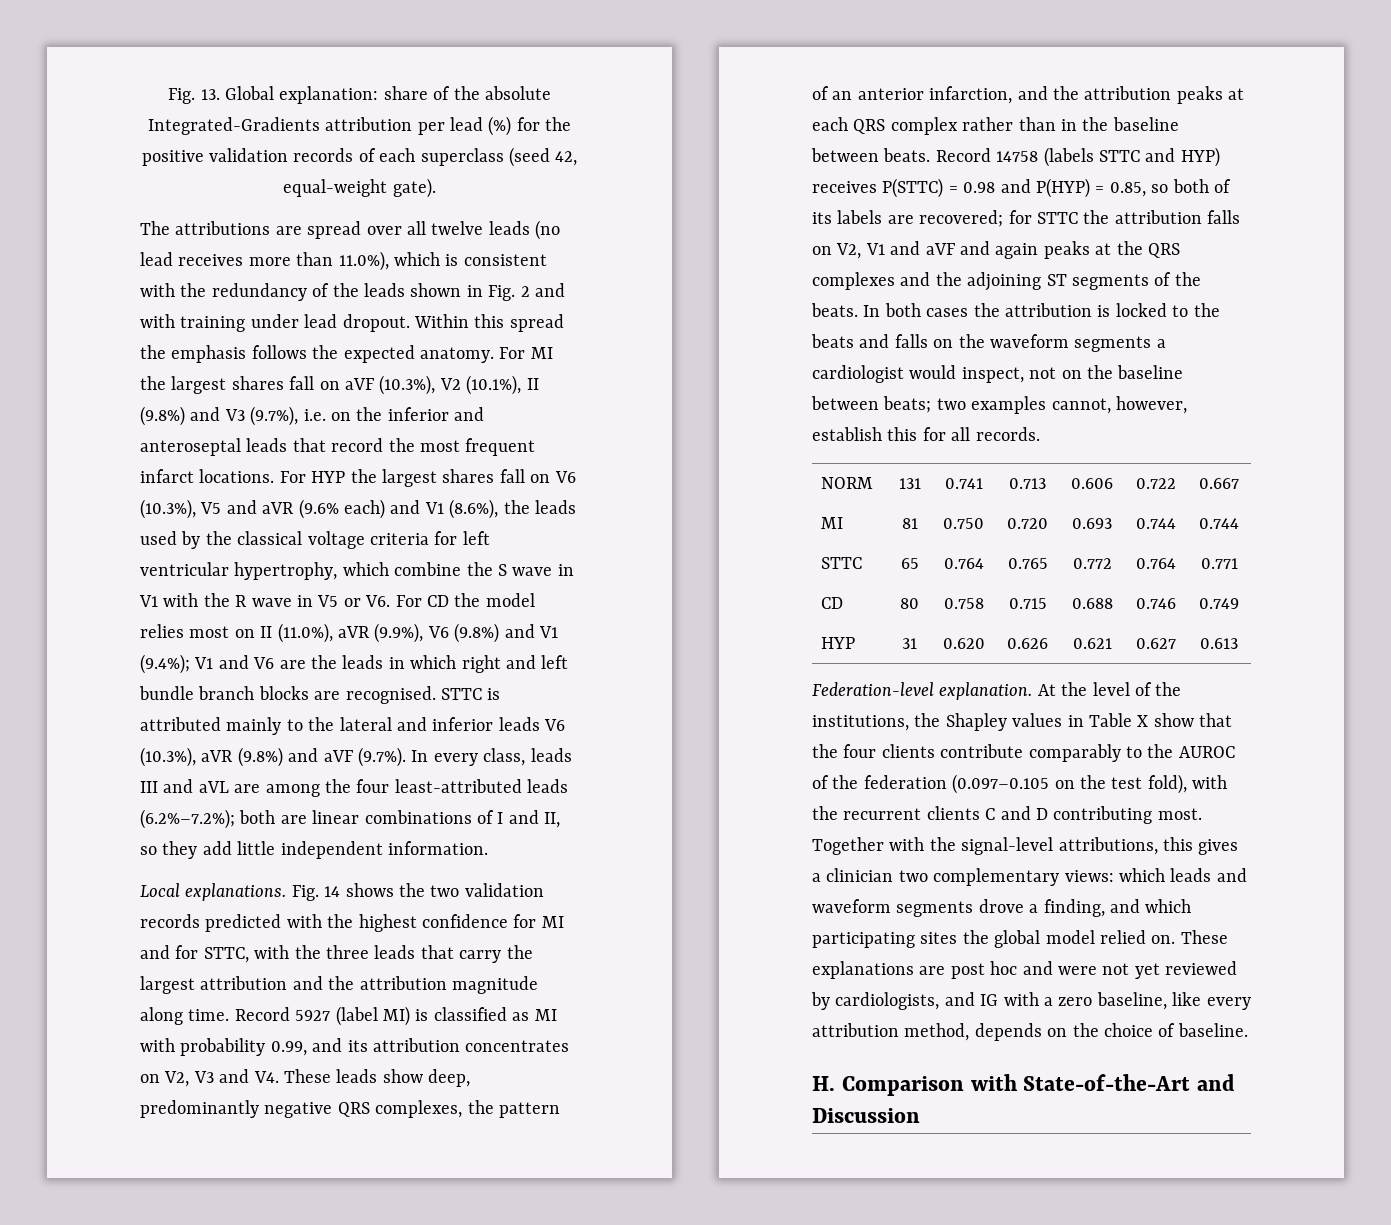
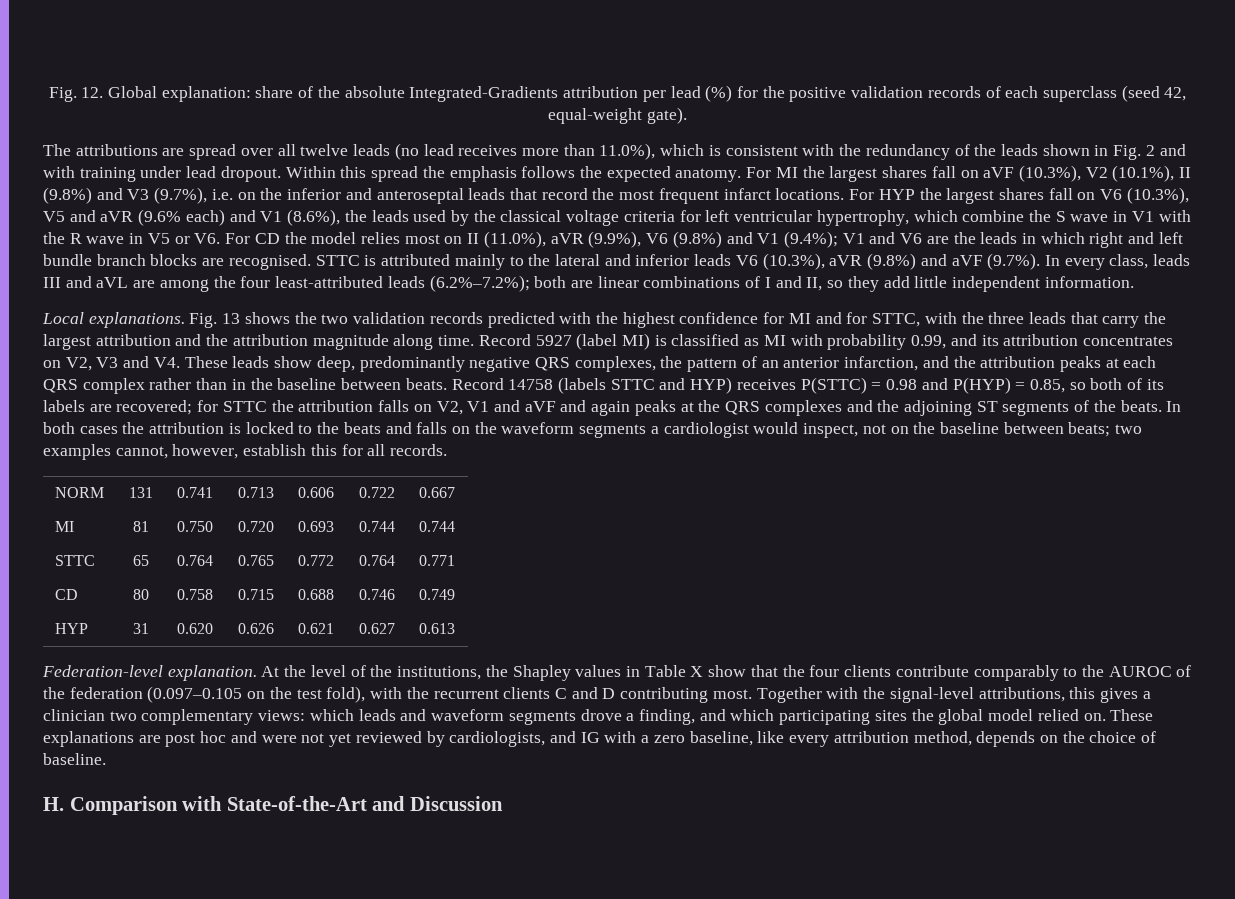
- Fig. 13. Global explanation: share of the absolute Integrated-Gradients attribution per lead (%) for the positive validation records of each superclass (seed 42, equal-weight gate).
+ Fig. 12. Global explanation: share of the absolute Integrated-Gradients attribution per lead (%) for the positive validation records of each superclass (seed 42, equal-weight gate).
- Fig. 14 shows the two validation records predicted with the highest confidence for MI and for STTC, with the three leads that carry the largest attribution and the attribution magnitude along time.
+ Fig. 13 shows the two validation records predicted with the highest confidence for MI and for STTC, with the three leads that carry the largest attribution and the attribution magnitude along time.

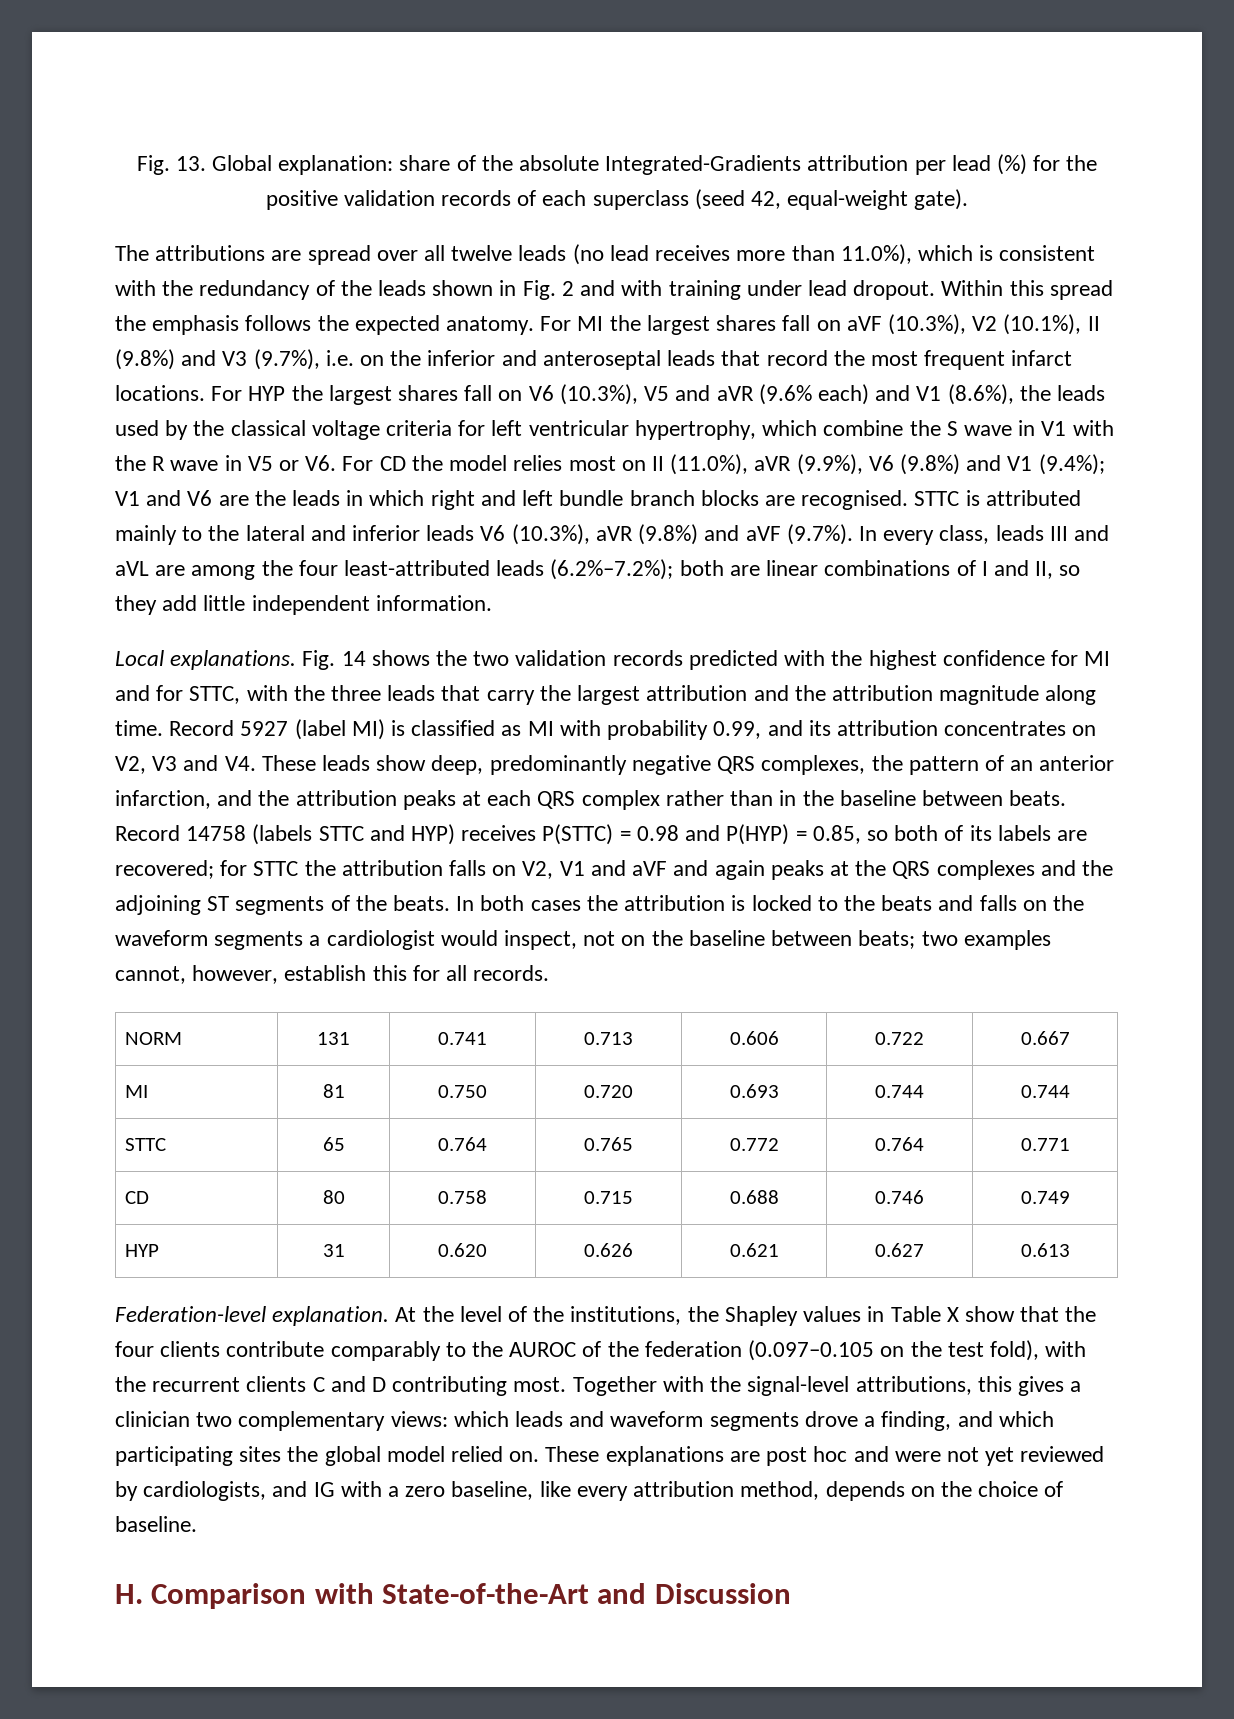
- Fig. 12. Global explanation: share of the absolute Integrated-Gradients attribution per lead (%) for the positive validation records of each superclass (seed 42, equal-weight gate).
+ Fig. 13. Global explanation: share of the absolute Integrated-Gradients attribution per lead (%) for the positive validation records of each superclass (seed 42, equal-weight gate).
- Fig. 13 shows the two validation records predicted with the highest confidence for MI and for STTC, with the three leads that carry the largest attribution and the attribution magnitude along time.
+ Fig. 14 shows the two validation records predicted with the highest confidence for MI and for STTC, with the three leads that carry the largest attribution and the attribution magnitude along time.

